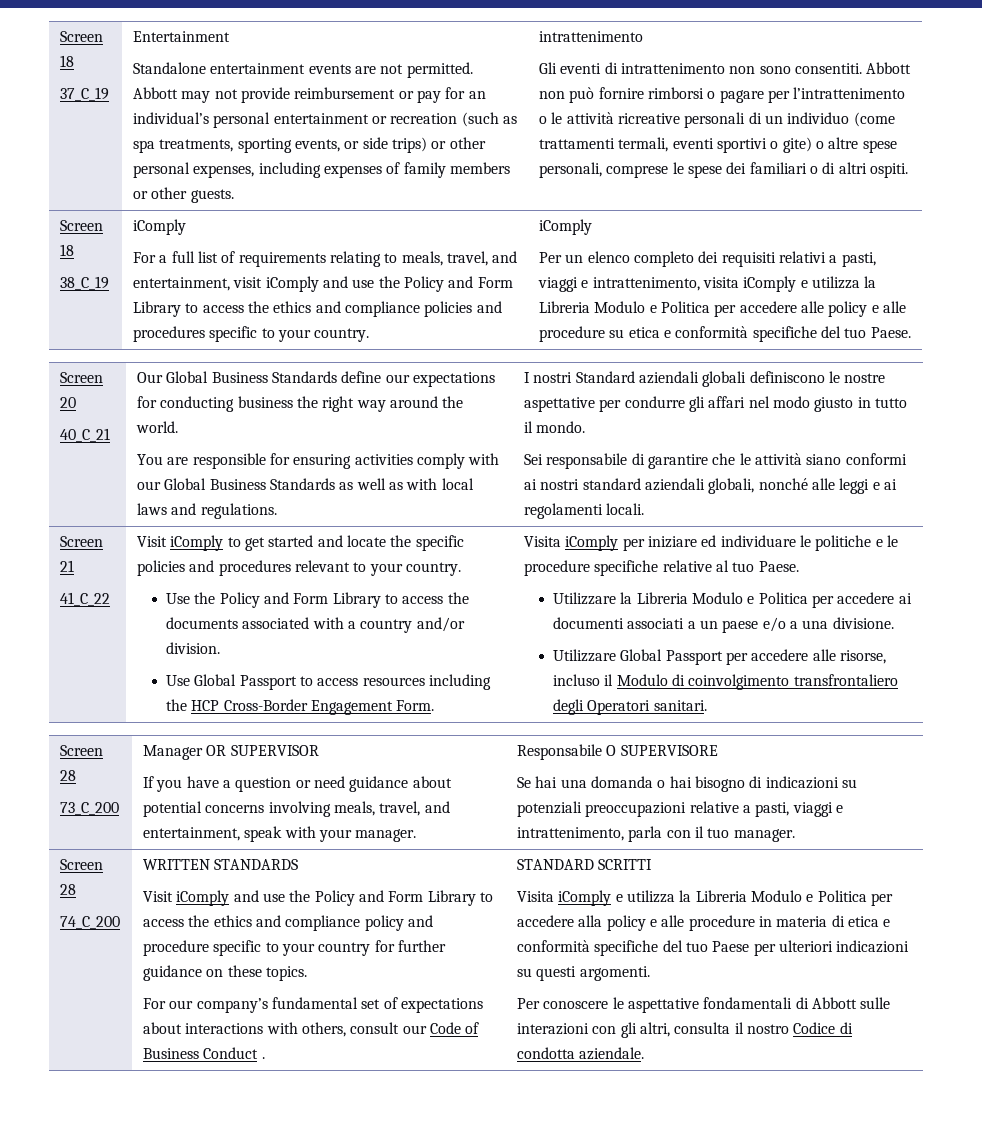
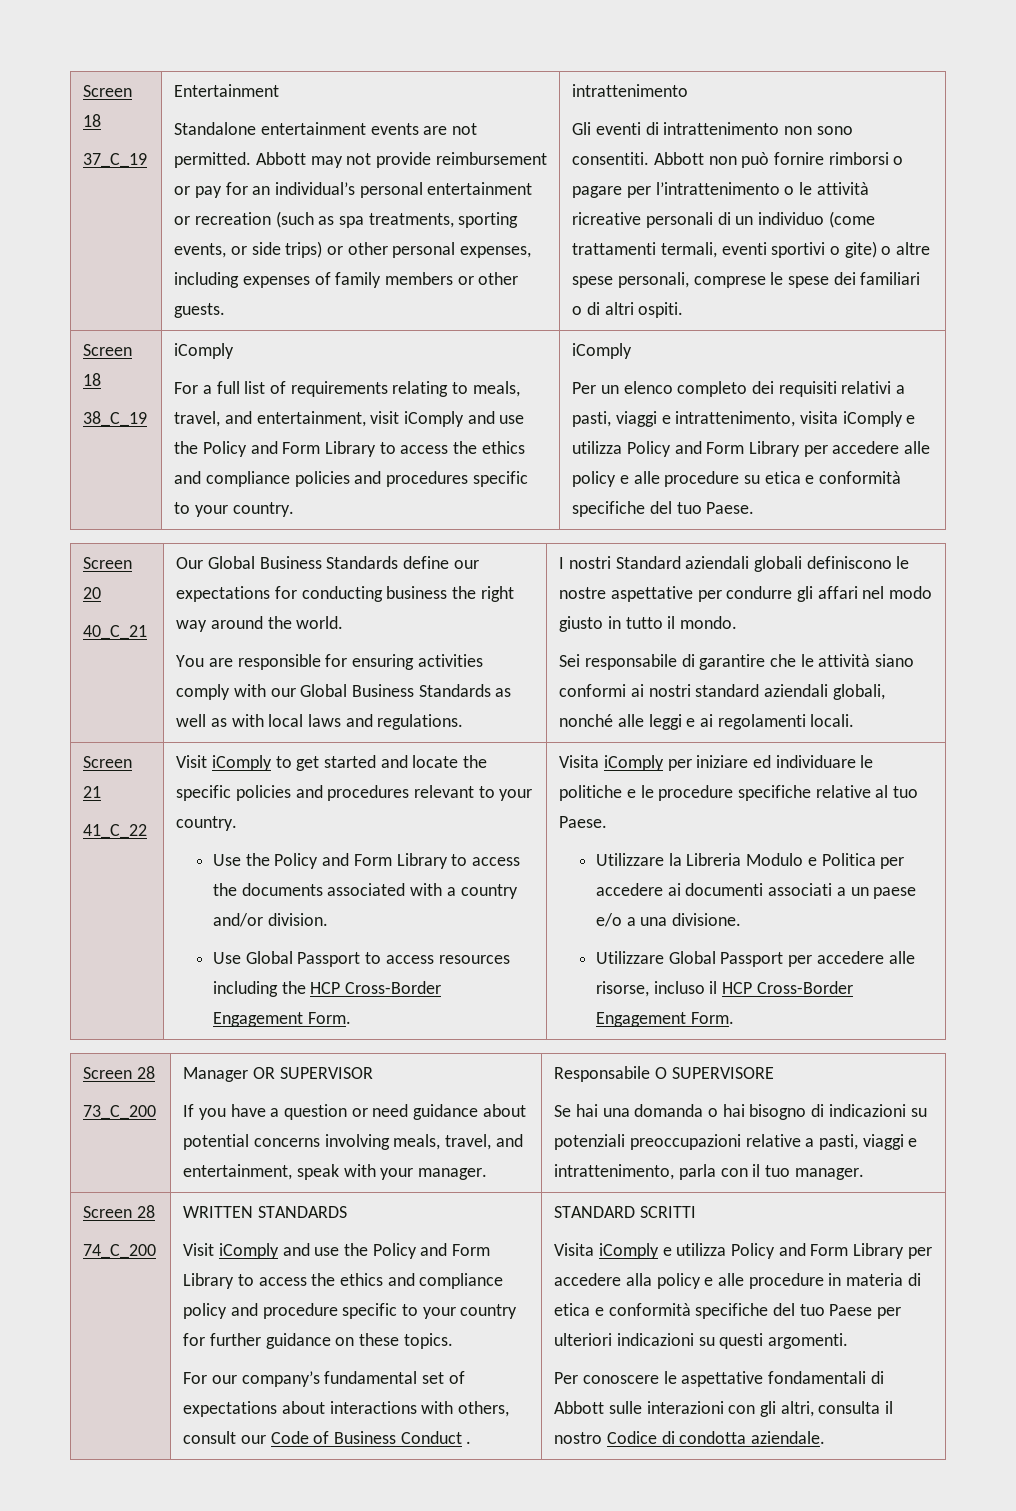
- Per un elenco completo dei requisiti relativi a pasti, viaggi e intrattenimento, visita iComply e utilizza la Libreria Modulo e Politica per accedere alle policy e alle procedure su etica e conformità specifiche del tuo Paese.
+ Per un elenco completo dei requisiti relativi a pasti, viaggi e intrattenimento, visita iComply e utilizza Policy and Form Library per accedere alle policy e alle procedure su etica e conformità specifiche del tuo Paese.
- Utilizzare Global Passport per accedere alle risorse, incluso il Modulo di coinvolgimento transfrontaliero degli Operatori sanitari.
+ Utilizzare Global Passport per accedere alle risorse, incluso il HCP Cross-Border Engagement Form.
- Visita iComply e utilizza la Libreria Modulo e Politica per accedere alla policy e alle procedure in materia di etica e conformità specifiche del tuo Paese per ulteriori indicazioni su questi argomenti.
+ Visita iComply e utilizza Policy and Form Library per accedere alla policy e alle procedure in materia di etica e conformità specifiche del tuo Paese per ulteriori indicazioni su questi argomenti.

